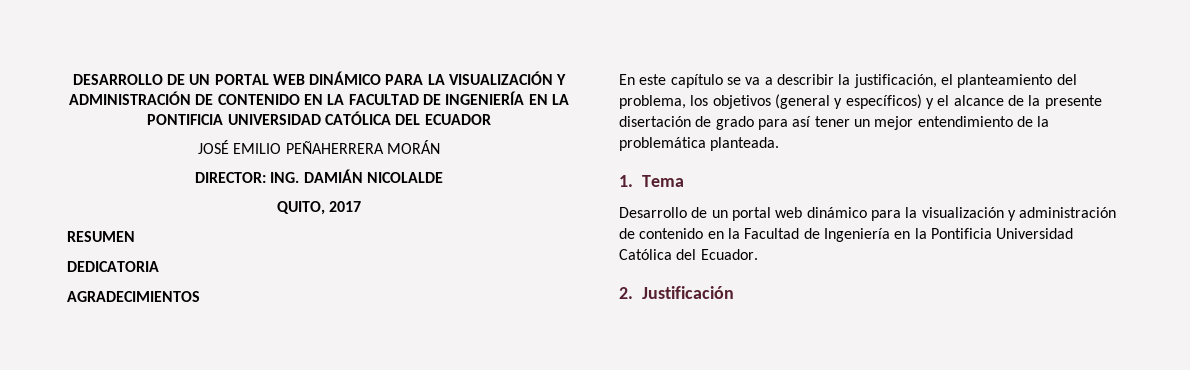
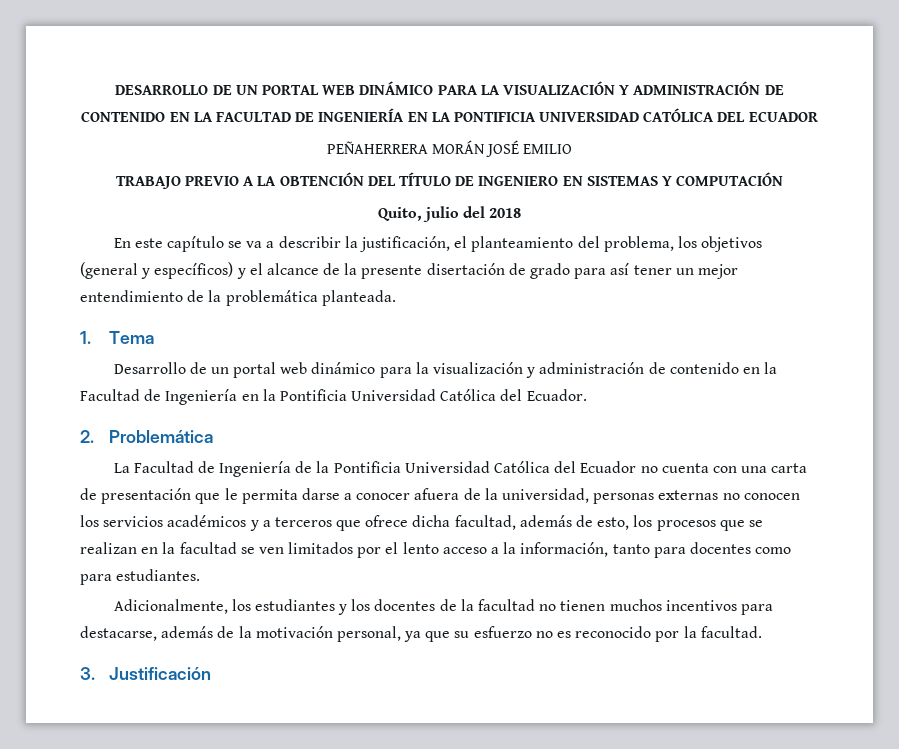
- JOSÉ EMILIO PEÑAHERRERA MORÁN
- DIRECTOR: ING. DAMIÁN NICOLALDE
- QUITO, 2017
- RESUMEN
- DEDICATORIA
- AGRADECIMIENTOS
+ PEÑAHERRERA MORÁN JOSÉ EMILIO
+ TRABAJO PREVIO A LA OBTENCIÓN DEL TÍTULO DE INGENIERO EN SISTEMAS Y COMPUTACIÓN
+ Quito, julio del 2018
- 2. Justificación
+ 2. Problemática
+ La Facultad de Ingeniería de la Pontificia Universidad Católica del Ecuador no cuenta con una carta de presentación que le permita darse a conocer afuera de la universidad, personas externas no conocen los servicios académicos y a terceros que ofrece dicha facultad, además de esto, los procesos que se realizan en la facultad se ven limitados por el lento acceso a la información, tanto para docentes como para estudiantes.
+ Adicionalmente, los estudiantes y los docentes de la facultad no tienen muchos incentivos para destacarse, además de la motivación personal, ya que su esfuerzo no es reconocido por la facultad.
+ 3. Justificación

